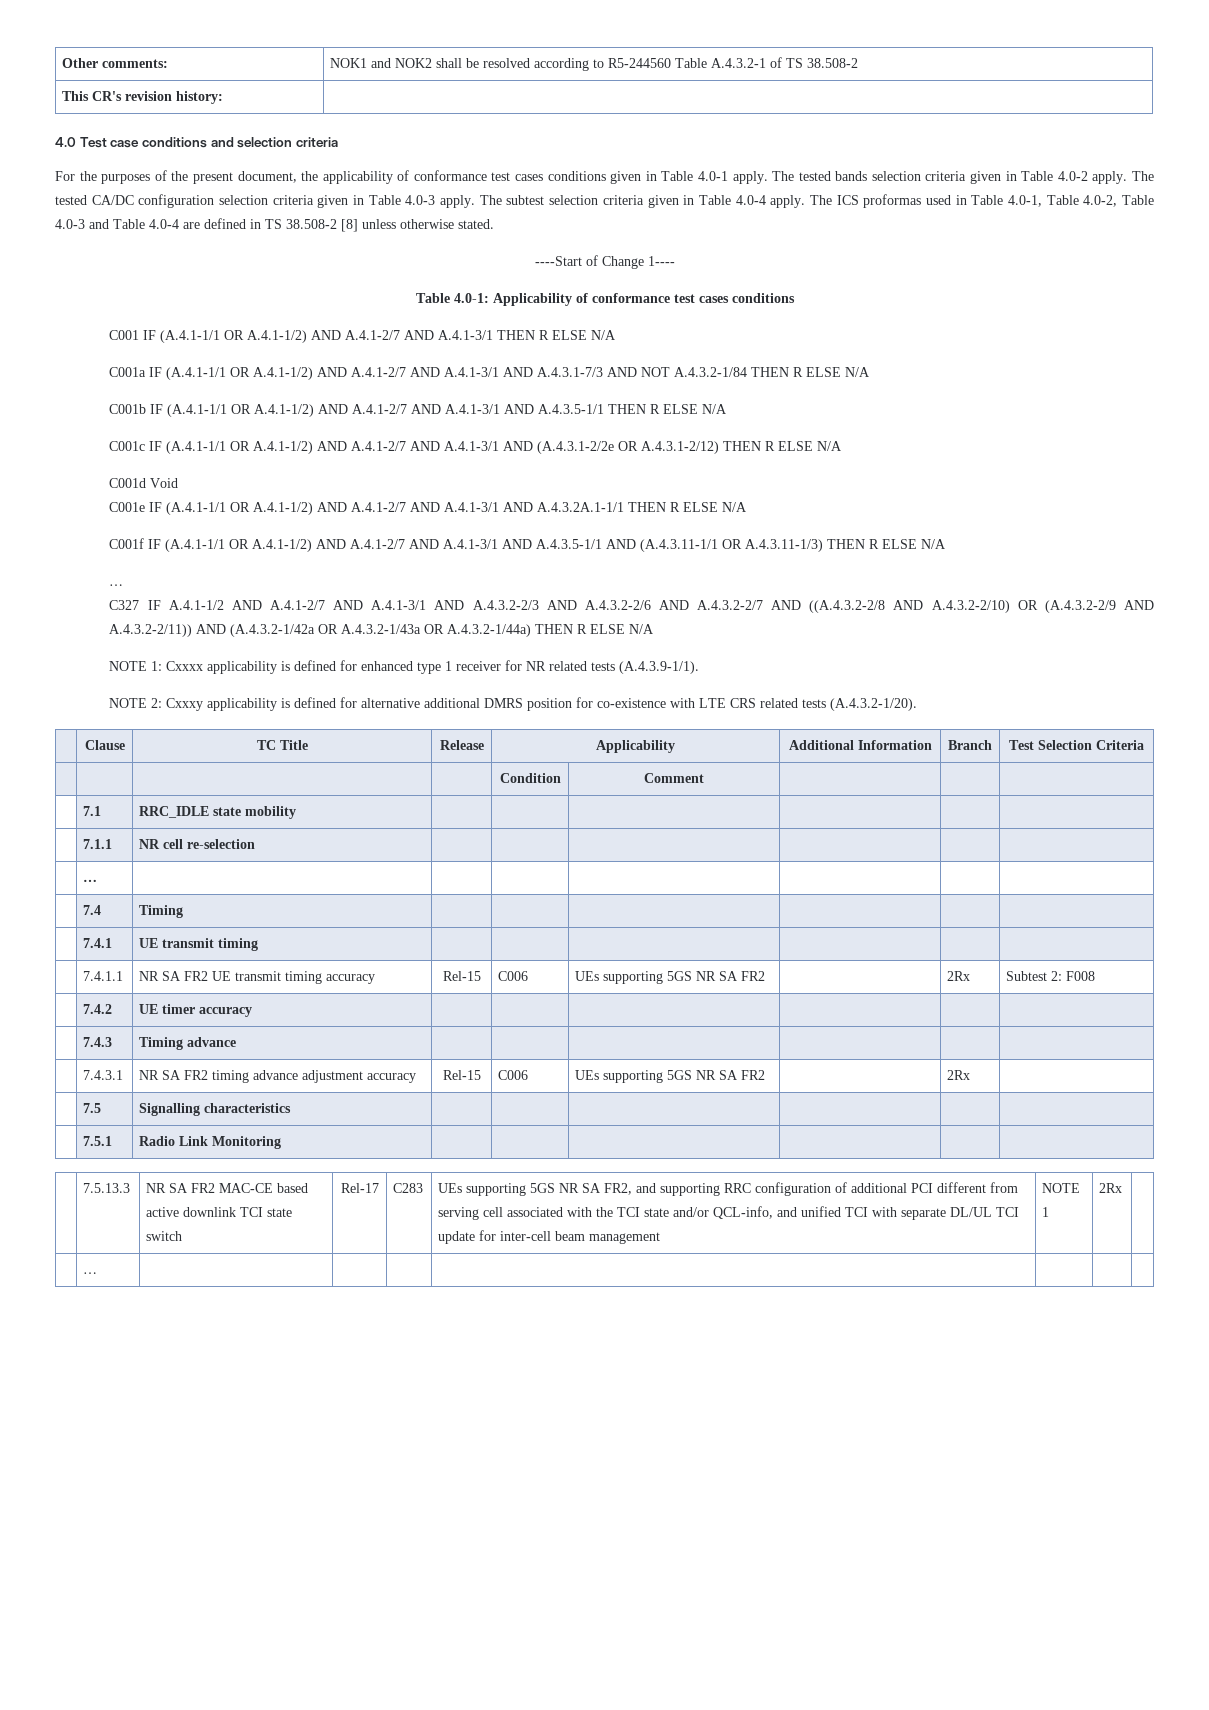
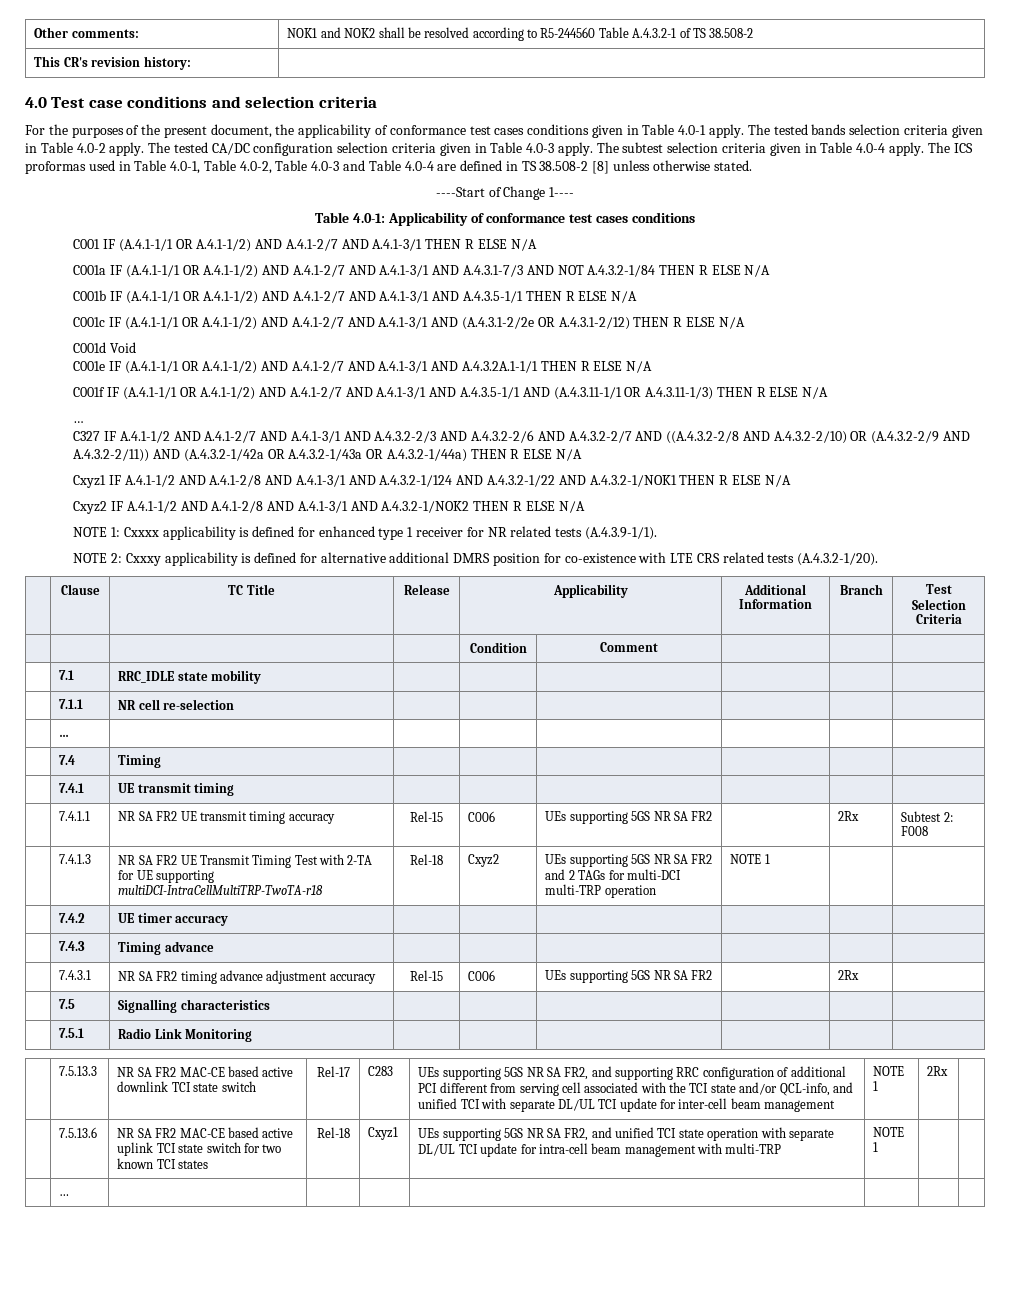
+ Cxyz1 IF A.4.1-1/2 AND A.4.1-2/8 AND A.4.1-3/1 AND A.4.3.2-1/124 AND A.4.3.2-1/22 AND A.4.3.2-1/NOK1 THEN R ELSE N/A
+ Cxyz2 IF A.4.1-1/2 AND A.4.1-2/8 AND A.4.1-3/1 AND A.4.3.2-1/NOK2 THEN R ELSE N/A
+ | 7.4.1.3 | NR SA FR2 UE Transmit Timing Test with 2-TA for UE supporting multiDCI-IntraCellMultiTRP-TwoTA-r18 | Rel-18 | Cxyz2 | UEs supporting 5GS NR SA FR2 and 2 TAGs for multi-DCI multi-TRP operation | NOTE 1 | |
+ 7.5.13.6 | NR SA FR2 MAC-CE based active uplink TCI state switch for two known TCI states | Rel-18 | Cxyz1 | UEs supporting 5GS NR SA FR2, and unified TCI state operation with separate DL/UL TCI update for intra-cell beam management with multi-TRP | NOTE 1

